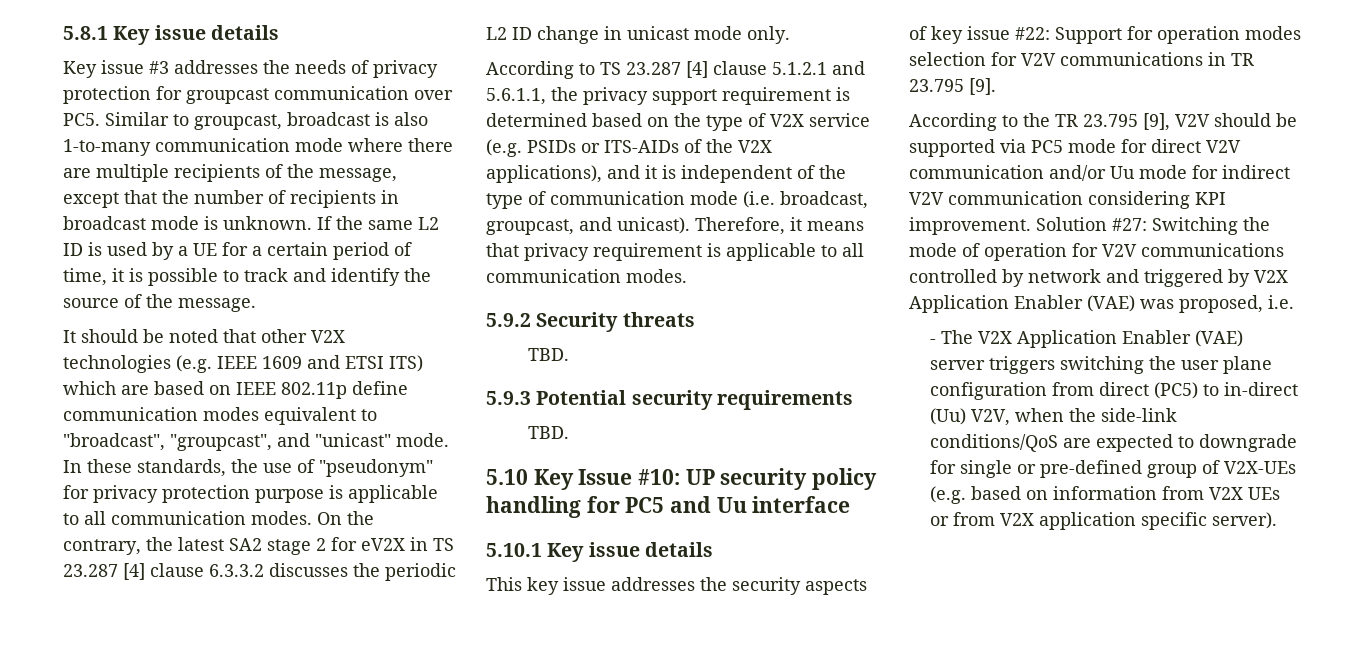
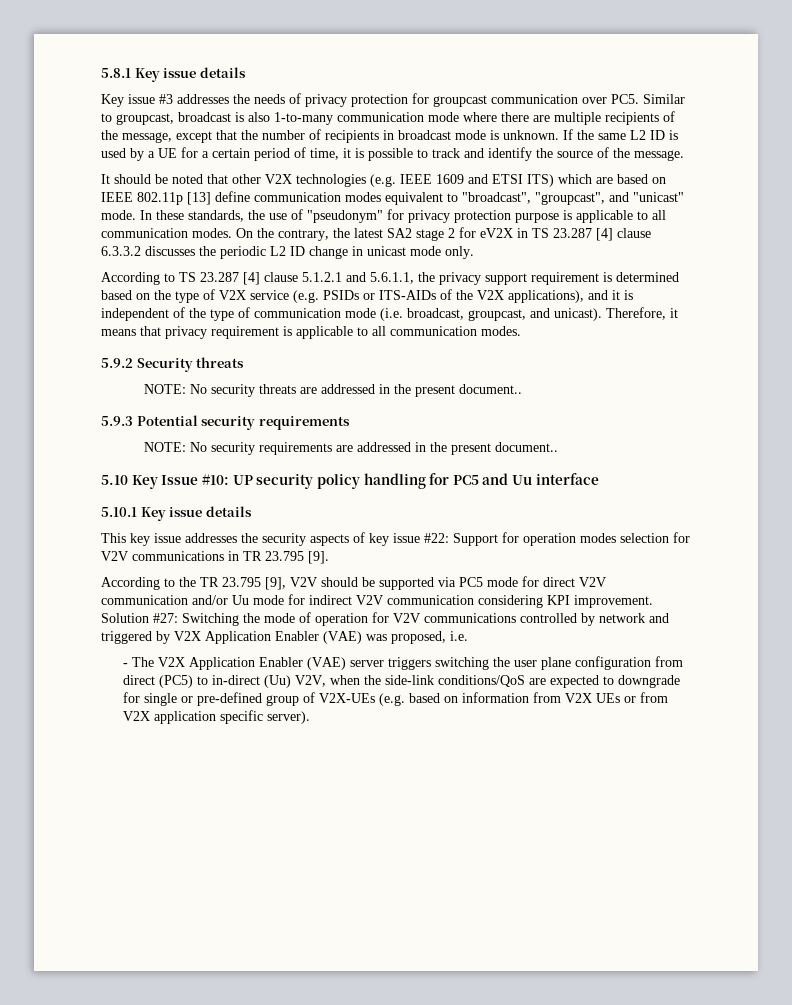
- It should be noted that other V2X technologies (e.g. IEEE 1609 and ETSI ITS) which are based on IEEE 802.11p define communication modes equivalent to "broadcast", "groupcast", and "unicast" mode.
+ It should be noted that other V2X technologies (e.g. IEEE 1609 and ETSI ITS) which are based on IEEE 802.11p [13] define communication modes equivalent to "broadcast", "groupcast", and "unicast" mode.
  5.9.2 Security threats
- TBD.
+ NOTE: No security threats are addressed in the present document..
  5.9.3 Potential security requirements
- TBD.
+ NOTE: No security requirements are addressed in the present document..

